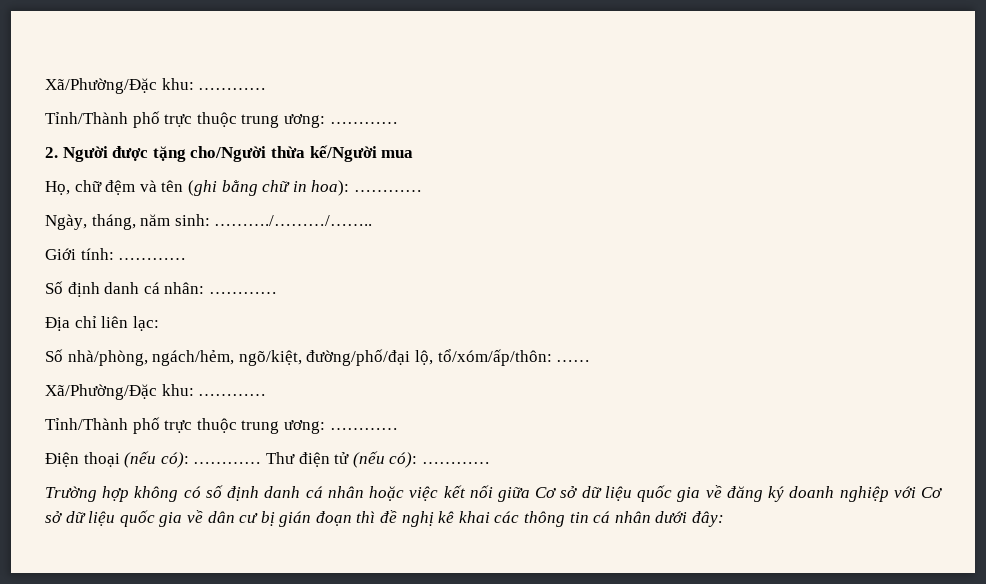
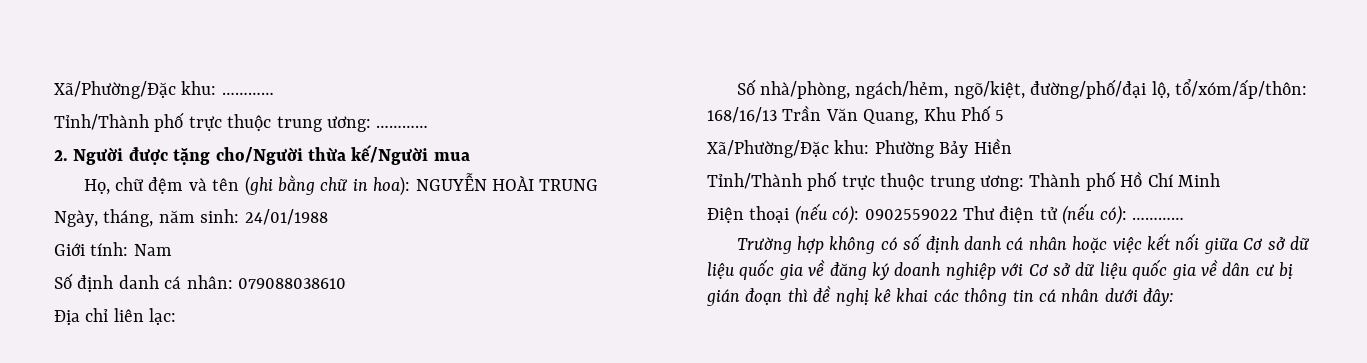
- Họ, chữ đệm và tên (ghi bằng chữ in hoa): …………
+ Họ, chữ đệm và tên (ghi bằng chữ in hoa): NGUYỄN HOÀI TRUNG
- Ngày, tháng, năm sinh: ………./………/……..
+ Ngày, tháng, năm sinh: 24/01/1988
- Giới tính: …………
+ Giới tính: Nam
- Số định danh cá nhân: …………
+ Số định danh cá nhân: 079088038610
- Số nhà/phòng, ngách/hẻm, ngõ/kiệt, đường/phố/đại lộ, tổ/xóm/ấp/thôn: ……
- Xã/Phường/Đặc khu: …………
- Tỉnh/Thành phố trực thuộc trung ương: …………
+ Số nhà/phòng, ngách/hẻm, ngõ/kiệt, đường/phố/đại lộ, tổ/xóm/ấp/thôn: 168/16/13 Trần Văn Quang, Khu Phố 5
+ Xã/Phường/Đặc khu: Phường Bảy Hiền
+ Tỉnh/Thành phố trực thuộc trung ương: Thành phố Hồ Chí Minh
- Điện thoại (nếu có): ………… Thư điện tử (nếu có): …………
+ Điện thoại (nếu có): 0902559022 Thư điện tử (nếu có): …………

